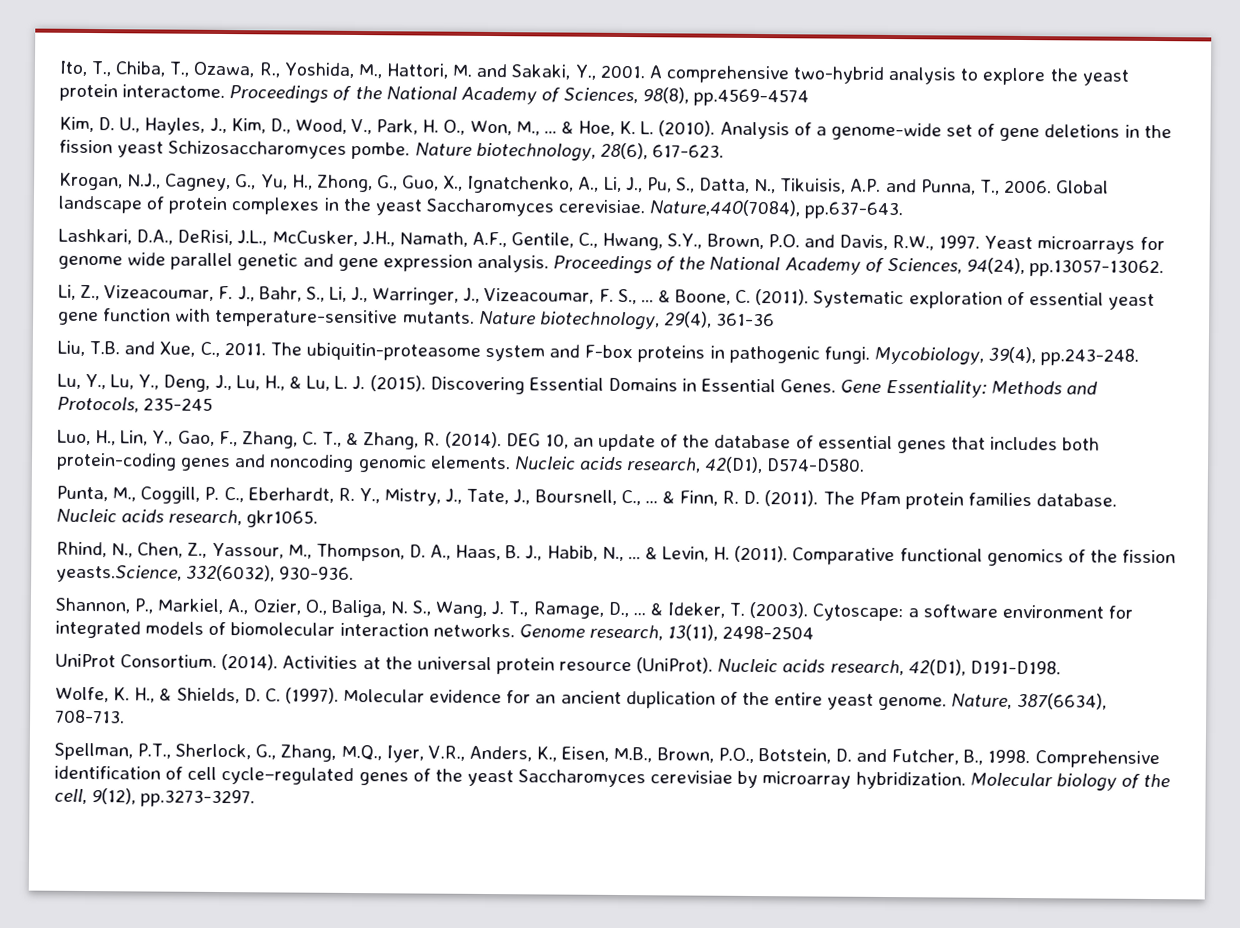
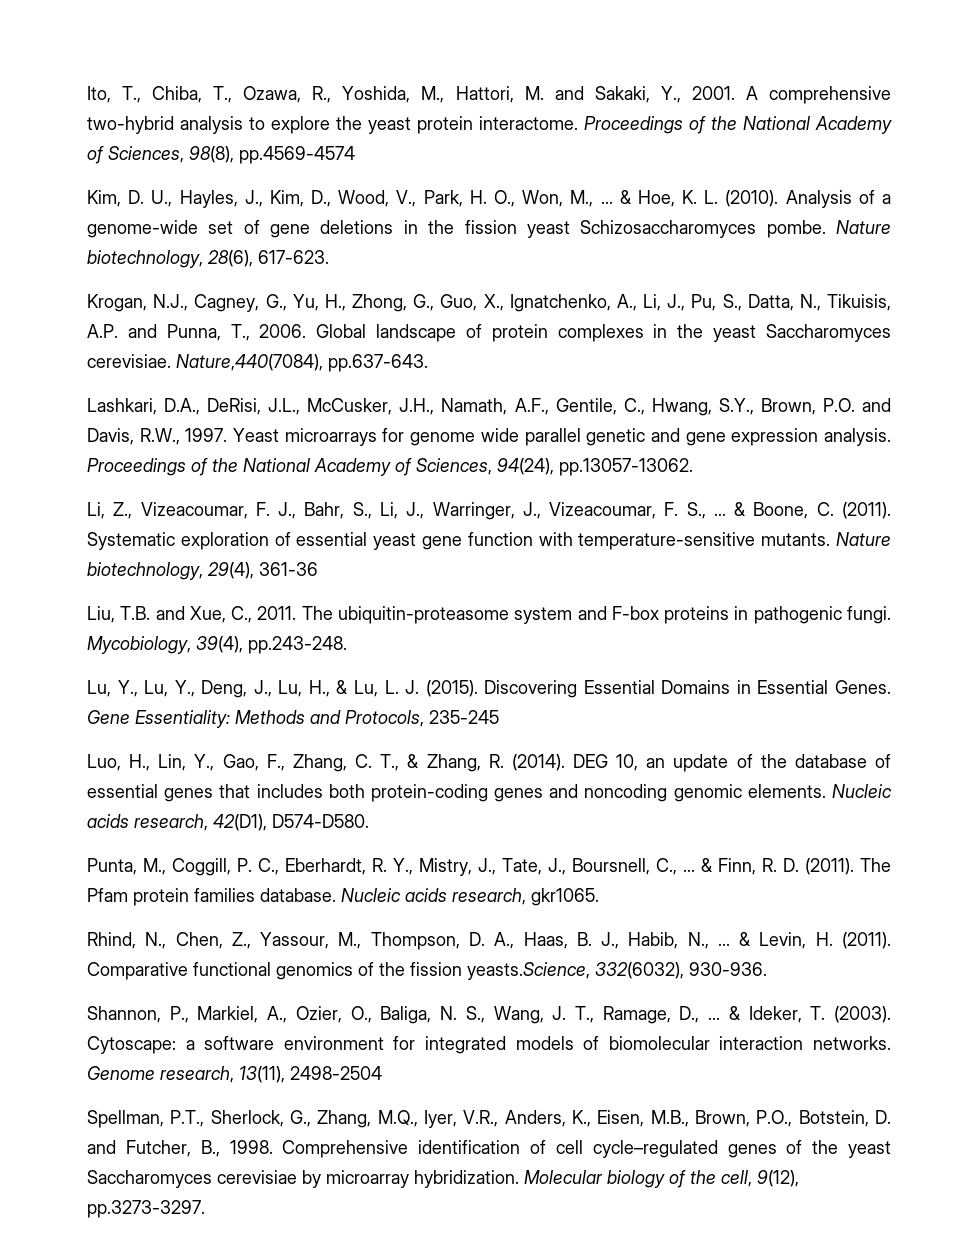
- UniProt Consortium. (2014). Activities at the universal protein resource (UniProt). Nucleic acids research, 42(D1), D191-D198.
- Wolfe, K. H., & Shields, D. C. (1997). Molecular evidence for an ancient duplication of the entire yeast genome. Nature, 387(6634), 708-713.

